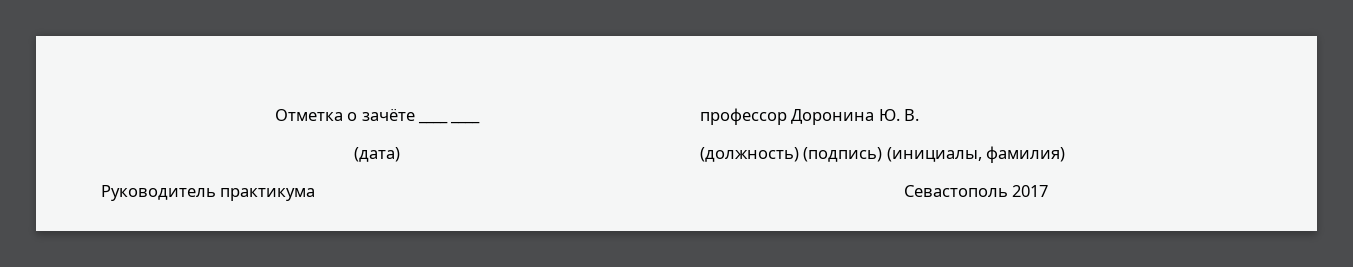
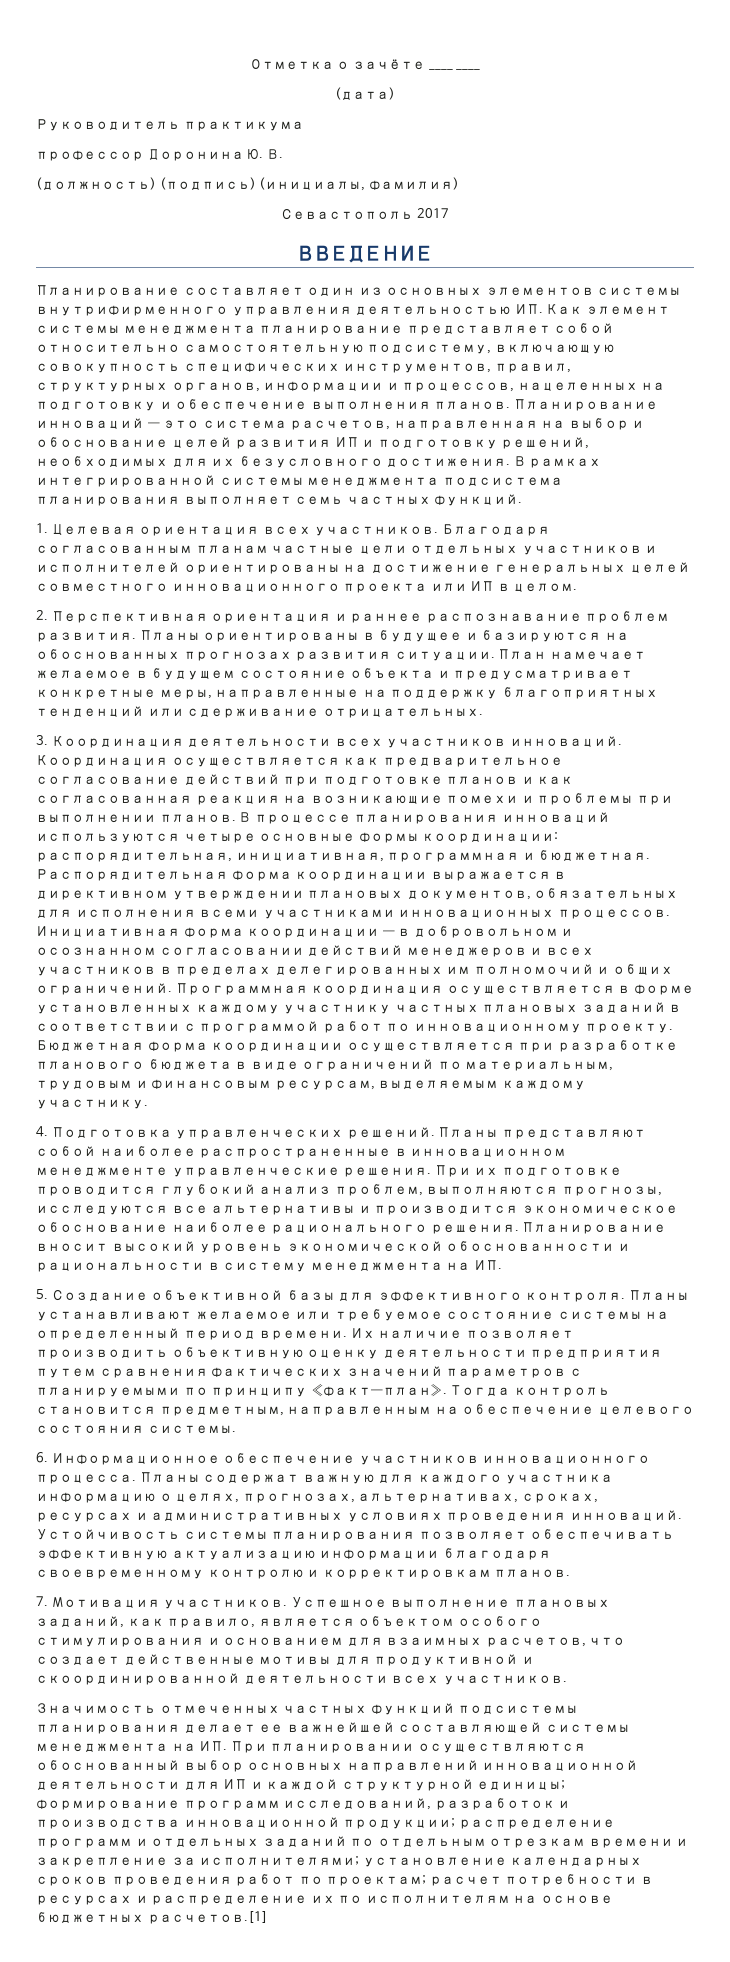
+ ВВЕДЕНИЕ
+ Планирование составляет один из основных элементов системы внутрифирменного управления деятельностью ИП. Как элемент системы менеджмента планирование представляет собой относительно самостоятельную подсистему, включающую совокупность специфических инструментов, правил, структурных органов, информации и процессов, нацеленных на подготовку и обеспечение выполнения планов. Планирование инноваций — это система расчетов, направленная на выбор и обоснование целей развития ИП и подготовку решений, необходимых для их безусловного достижения. В рамках интегрированной системы менеджмента подсистема планирования выполняет семь частных функций.
+ 1. Целевая ориентация всех участников. Благодаря согласованным планам частные цели отдельных участников и исполнителей ориентированы на достижение генеральных целей совместного инновационного проекта или ИП в целом.
+ 2. Перспективная ориентация и раннее распознавание проблем развития. Планы ориентированы в будущее и базируются на обоснованных прогнозах развития ситуации. План намечает желаемое в будущем состояние объекта и предусматривает конкретные меры, направленные на поддержку благоприятных тенденций или сдерживание отрицательных.
+ 3. Координация деятельности всех участников инноваций. Координация осуществляется как предварительное согласование действий при подготовке планов и как согласованная реакция на возникающие помехи и проблемы при выполнении планов. В процессе планирования инноваций используются четыре основные формы координации: распорядительная, инициативная, программная и бюджетная. Распорядительная форма координации выражается в директивном утверждении плановых документов, обязательных для исполнения всеми участниками инновационных процессов. Инициативная форма координации — в добровольном и осознанном согласовании действий менеджеров и всех участников в пределах делегированных им полномочий и общих ограничений. Программная координация осуществляется в форме установленных каждому участнику частных плановых заданий в соответствии с программой работ по инновационному проекту. Бюджетная форма координации осуществляется при разработке планового бюджета в виде ограничений по материальным, трудовым и финансовым ресурсам, выделяемым каждому участнику.
+ 4. Подготовка управленческих решений. Планы представляют собой наиболее распространенные в инновационном менеджменте управленческие решения. При их подготовке проводится глубокий анализ проблем, выполняются прогнозы, исследуются все альтернативы и производится экономическое обоснование наиболее рационального решения. Планирование вносит высокий уровень экономической обоснованности и рациональности в систему менеджмента на ИП.
+ 5. Создание объективной базы для эффективного контроля. Планы устанавливают желаемое или требуемое состояние системы на определенный период времени. Их наличие позволяет производить объективную оценку деятельности предприятия путем сравнения фактических значений параметров с планируемыми по принципу «факт—план». Тогда контроль становится предметным, направленным на обеспечение целевого состояния системы.
+ 6. Информационное обеспечение участников инновационного процесса. Планы содержат важную для каждого участника информацию о целях, прогнозах, альтернативах, сроках, ресурсах и административных условиях проведения инноваций. Устойчивость системы планирования позволяет обеспечивать эффективную актуализацию информации благодаря своевременному контролю и корректировкам планов.
+ 7. Мотивация участников. Успешное выполнение плановых заданий, как правило, является объектом особого стимулирования и основанием для взаимных расчетов, что создает действенные мотивы для продуктивной и скоординированной деятельности всех участников.
+ Значимость отмеченных частных функций подсистемы планирования делает ее важнейшей составляющей системы менеджмента на ИП. При планировании осуществляются обоснованный выбор основных направлений инновационной деятельности для ИП и каждой структурной единицы; формирование программ исследований, разработок и производства инновационной продукции; распределение программ и отдельных заданий по отдельным отрезкам времени и закрепление за исполнителями; установление календарных сроков проведения работ по проектам; расчет потребности в ресурсах и распределение их по исполнителям на основе бюджетных расчетов.[1]

